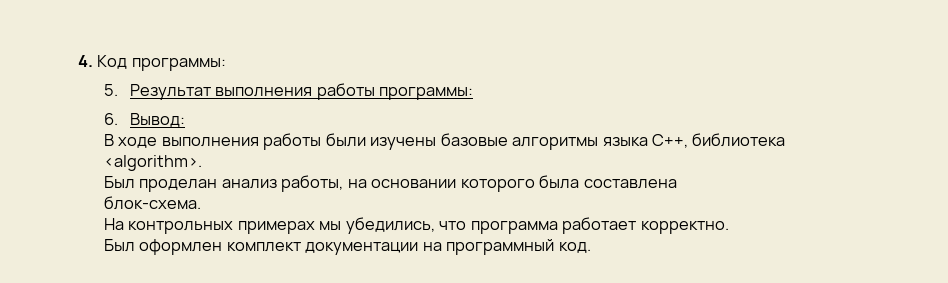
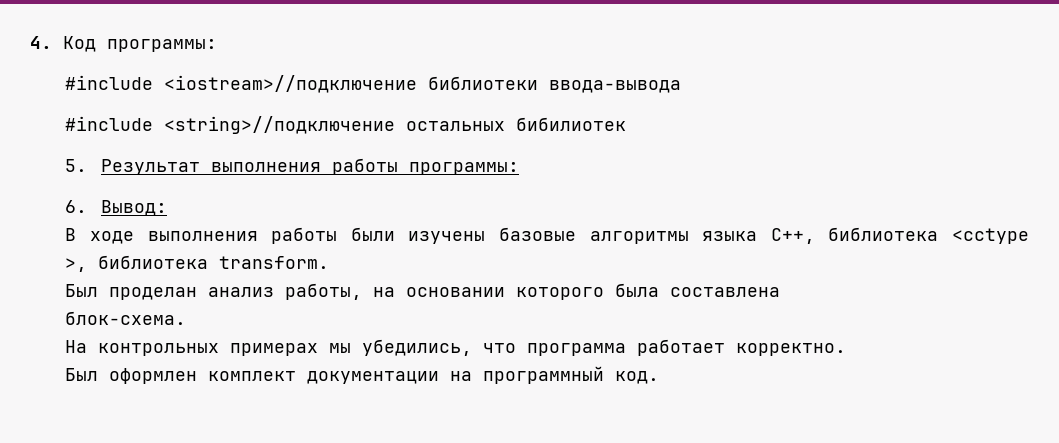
+ #include <iostream>//подключение библиотеки ввода-вывода
+ #include <string>//подключение остальных бибилиотек
- В ходе выполнения работы были изучены базовые алгоритмы языка C++, библиотека <algorithm>.
+ В ходе выполнения работы были изучены базовые алгоритмы языка C++, библиотека <cctype >, библиотека transform.

